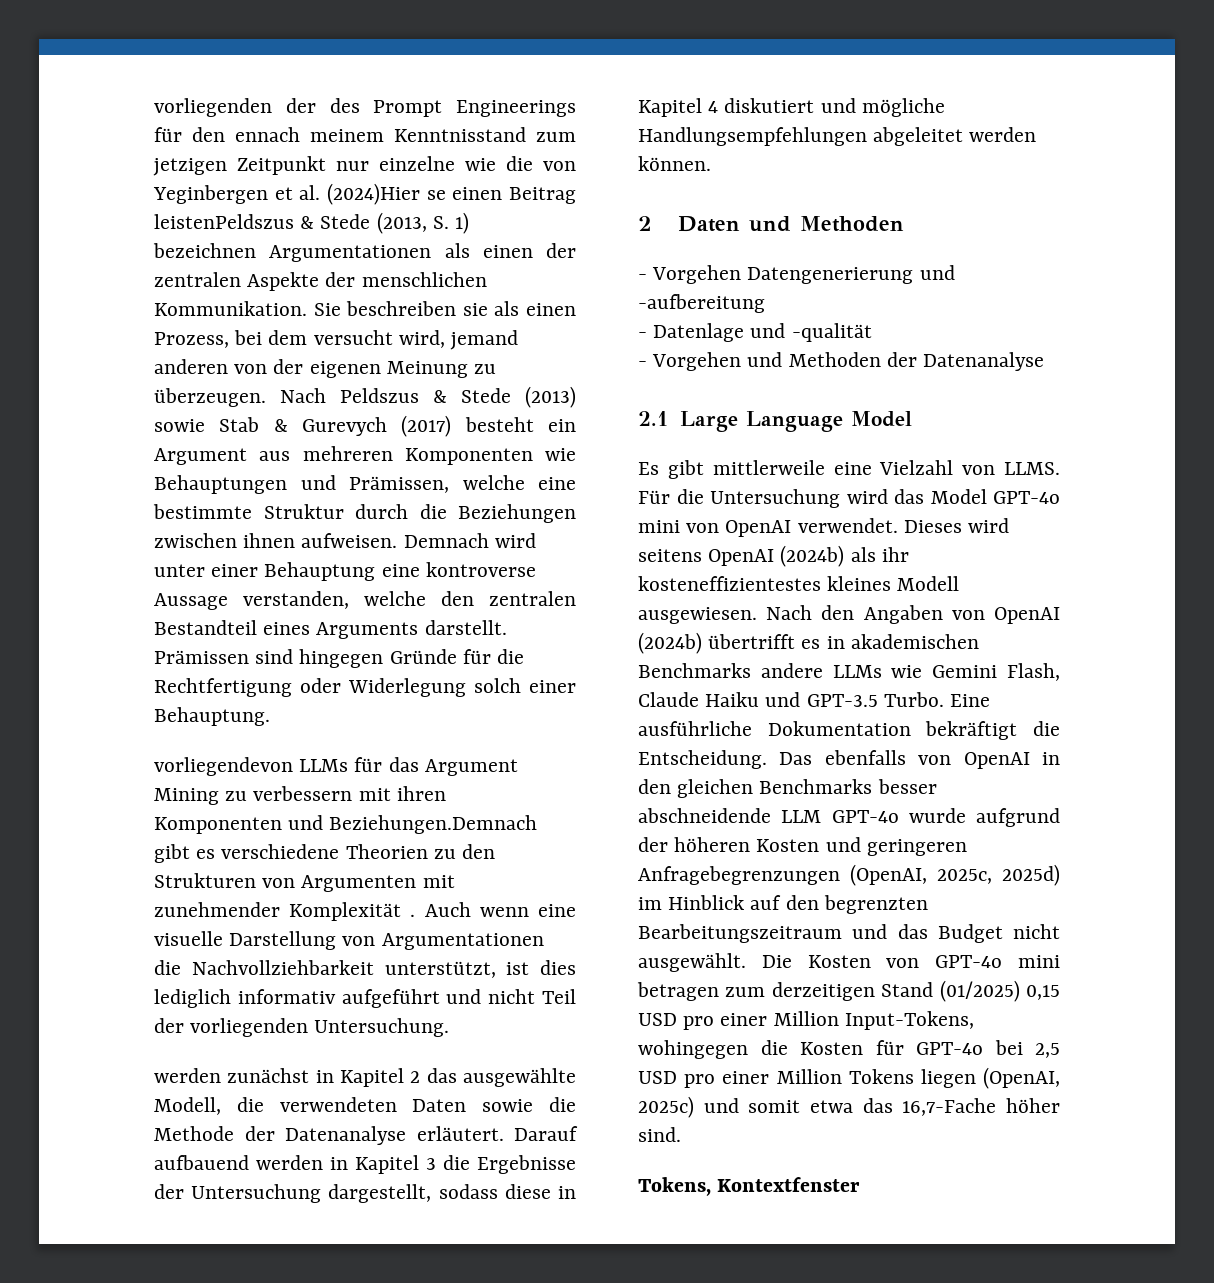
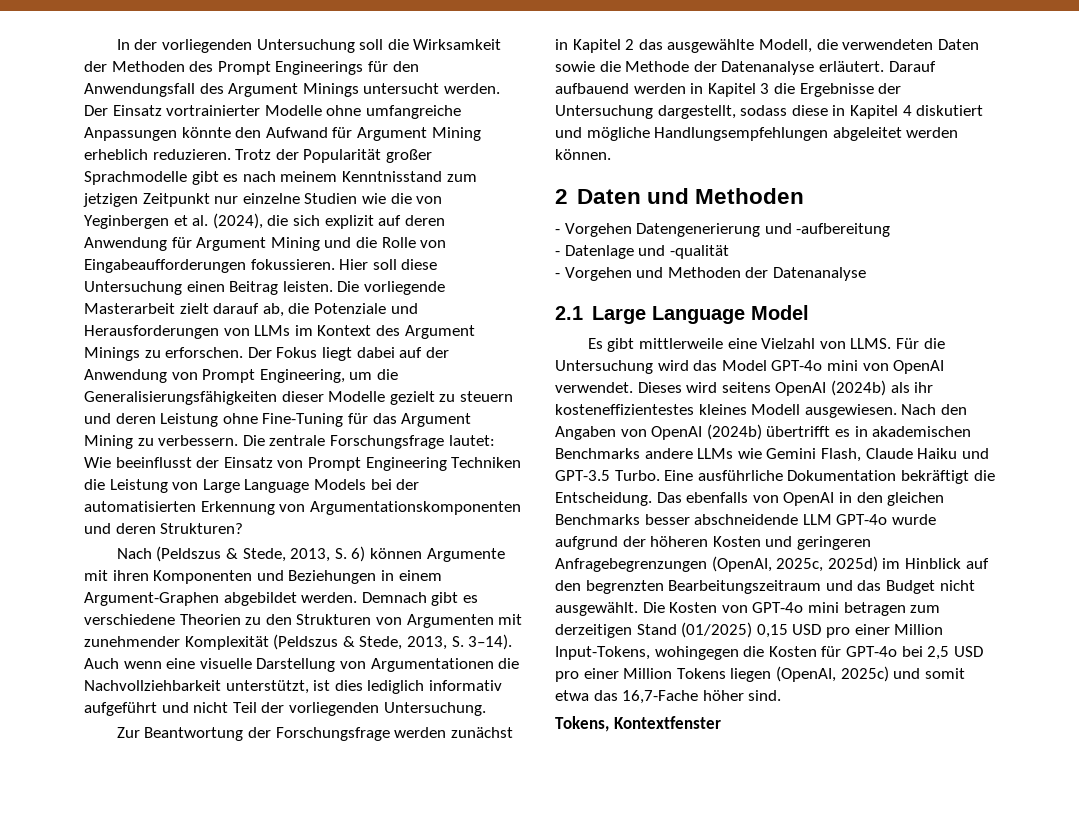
- vorliegenden der des Prompt Engineerings für den ennach meinem Kenntnisstand zum jetzigen Zeitpunkt nur einzelne wie die von Yeginbergen et al. (2024)Hier se einen Beitrag leistenPeldszus & Stede (2013, S. 1) bezeichnen Argumentationen als einen der zentralen Aspekte der menschlichen Kommunikation. Sie beschreiben sie als einen Prozess, bei dem versucht wird, jemand anderen von der eigenen Meinung zu überzeugen. Nach Peldszus & Stede (2013) sowie Stab & Gurevych (2017) besteht ein Argument aus mehreren Komponenten wie Behauptungen und Prämissen, welche eine bestimmte Struktur durch die Beziehungen zwischen ihnen aufweisen. Demnach wird unter einer Behauptung eine kontroverse Aussage verstanden, welche den zentralen Bestandteil eines Arguments darstellt. Prämissen sind hingegen Gründe für die Rechtfertigung oder Widerlegung solch einer Behauptung.
- vorliegendevon LLMs für das Argument Mining zu verbessern mit ihren Komponenten und Beziehungen.Demnach gibt es verschiedene Theorien zu den Strukturen von Argumenten mit zunehmender Komplexität .
+ In der vorliegenden Untersuchung soll die Wirksamkeit der Methoden des Prompt Engineerings für den Anwendungsfall des Argument Minings untersucht werden. Der Einsatz vortrainierter Modelle ohne umfangreiche Anpassungen könnte den Aufwand für Argument Mining erheblich reduzieren. Trotz der Popularität großer Sprachmodelle gibt es nach meinem Kenntnisstand zum jetzigen Zeitpunkt nur einzelne Studien wie die von Yeginbergen et al. (2024), die sich explizit auf deren Anwendung für Argument Mining und die Rolle von Eingabeaufforderungen fokussieren. Hier soll diese Untersuchung einen Beitrag leisten. Die vorliegende Masterarbeit zielt darauf ab, die Potenziale und Herausforderungen von LLMs im Kontext des Argument Minings zu erforschen. Der Fokus liegt dabei auf der Anwendung von Prompt Engineering, um die Generalisierungsfähigkeiten dieser Modelle gezielt zu steuern und deren Leistung ohne Fine-Tuning für das Argument Mining zu verbessern. Die zentrale Forschungsfrage lautet: Wie beeinflusst der Einsatz von Prompt Engineering Techniken die Leistung von Large Language Models bei der automatisierten Erkennung von Argumentationskomponenten und deren Strukturen?
+ Nach (Peldszus & Stede, 2013, S. 6) können Argumente mit ihren Komponenten und Beziehungen in einem Argument-Graphen abgebildet werden. Demnach gibt es verschiedene Theorien zu den Strukturen von Argumenten mit zunehmender Komplexität (Peldszus & Stede, 2013, S. 3–14).
- werden zunächst in Kapitel 2 das ausgewählte Modell, die verwendeten Daten sowie die Methode der Datenanalyse erläutert.
+ Zur Beantwortung der Forschungsfrage werden zunächst in Kapitel 2 das ausgewählte Modell, die verwendeten Daten sowie die Methode der Datenanalyse erläutert.

